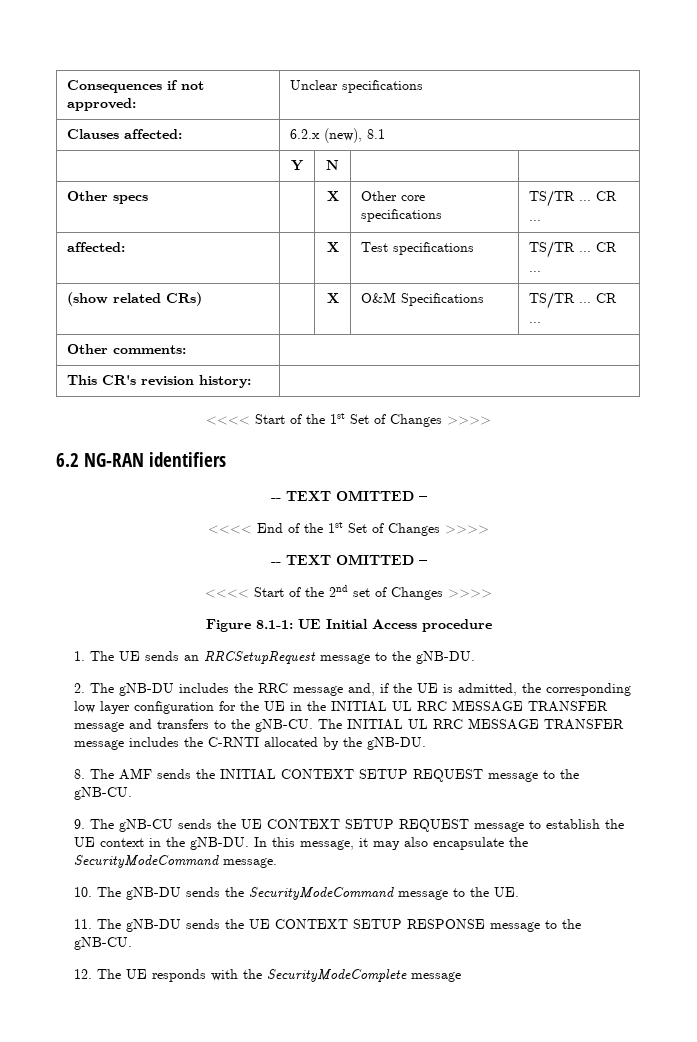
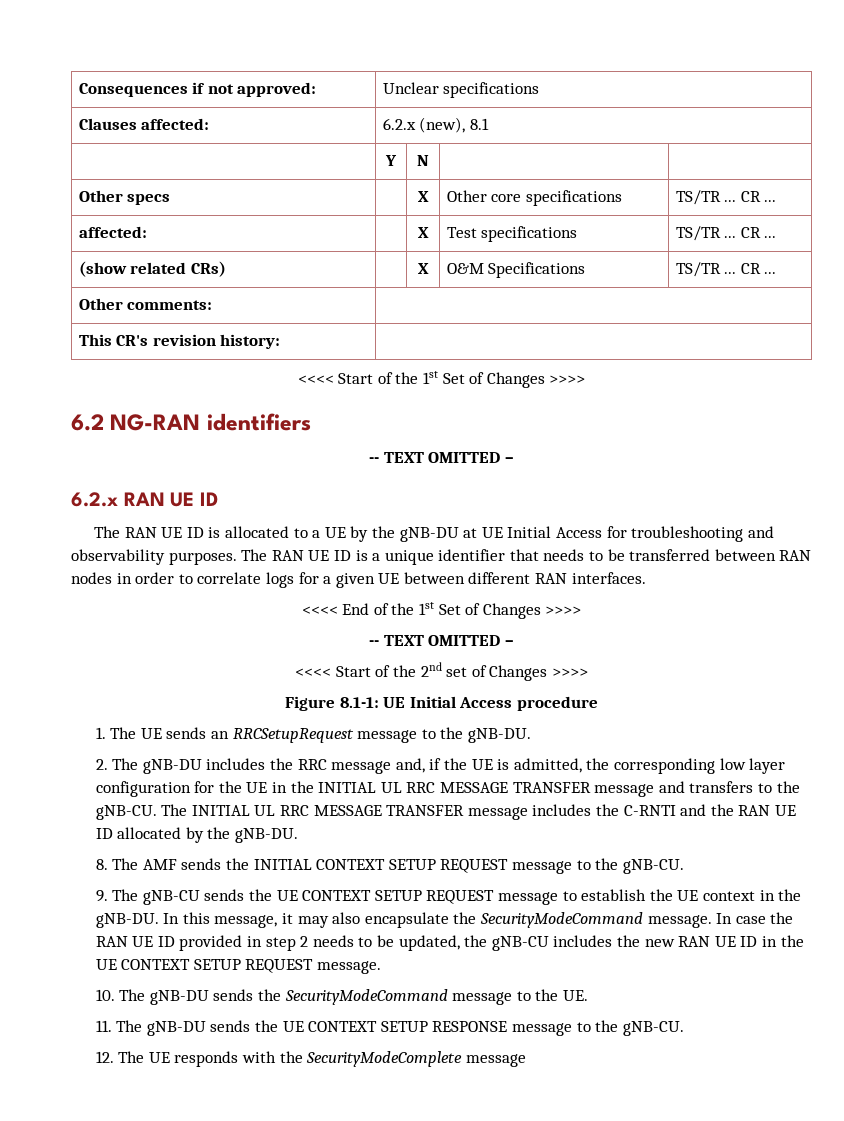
+ 6.2.x RAN UE ID
+ The RAN UE ID is allocated to a UE by the gNB-DU at UE Initial Access for troubleshooting and observability purposes. The RAN UE ID is a unique identifier that needs to be transferred between RAN nodes in order to correlate logs for a given UE between different RAN interfaces.
- The INITIAL UL RRC MESSAGE TRANSFER message includes the C-RNTI allocated by the gNB-DU.
+ The INITIAL UL RRC MESSAGE TRANSFER message includes the C-RNTI and the RAN UE ID allocated by the gNB-DU.
+ In case the RAN UE ID provided in step 2 needs to be updated, the gNB-CU includes the new RAN UE ID in the UE CONTEXT SETUP REQUEST message.

